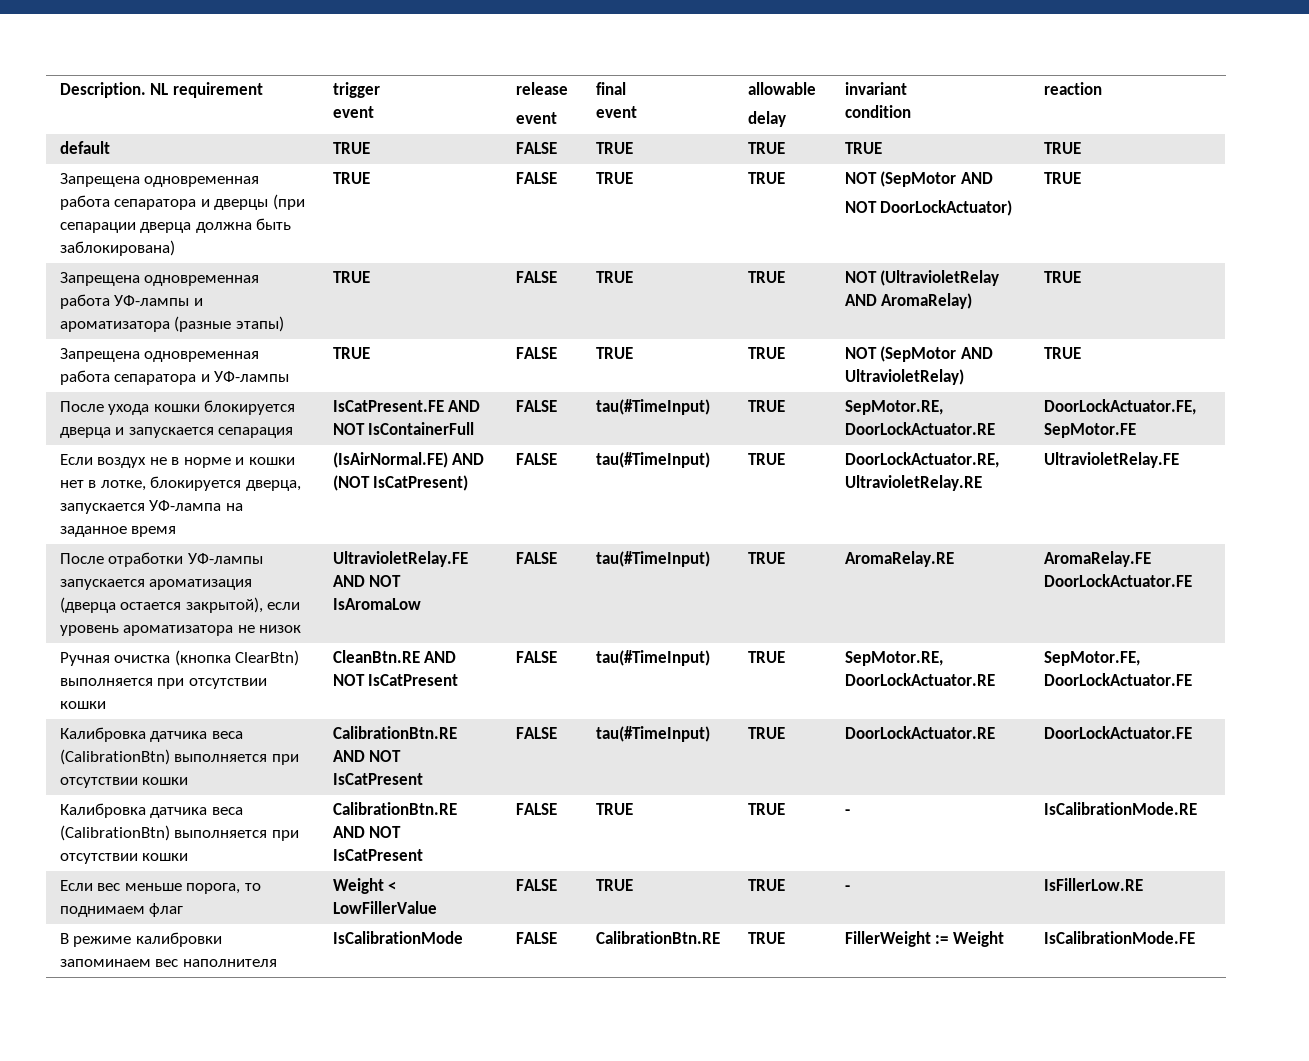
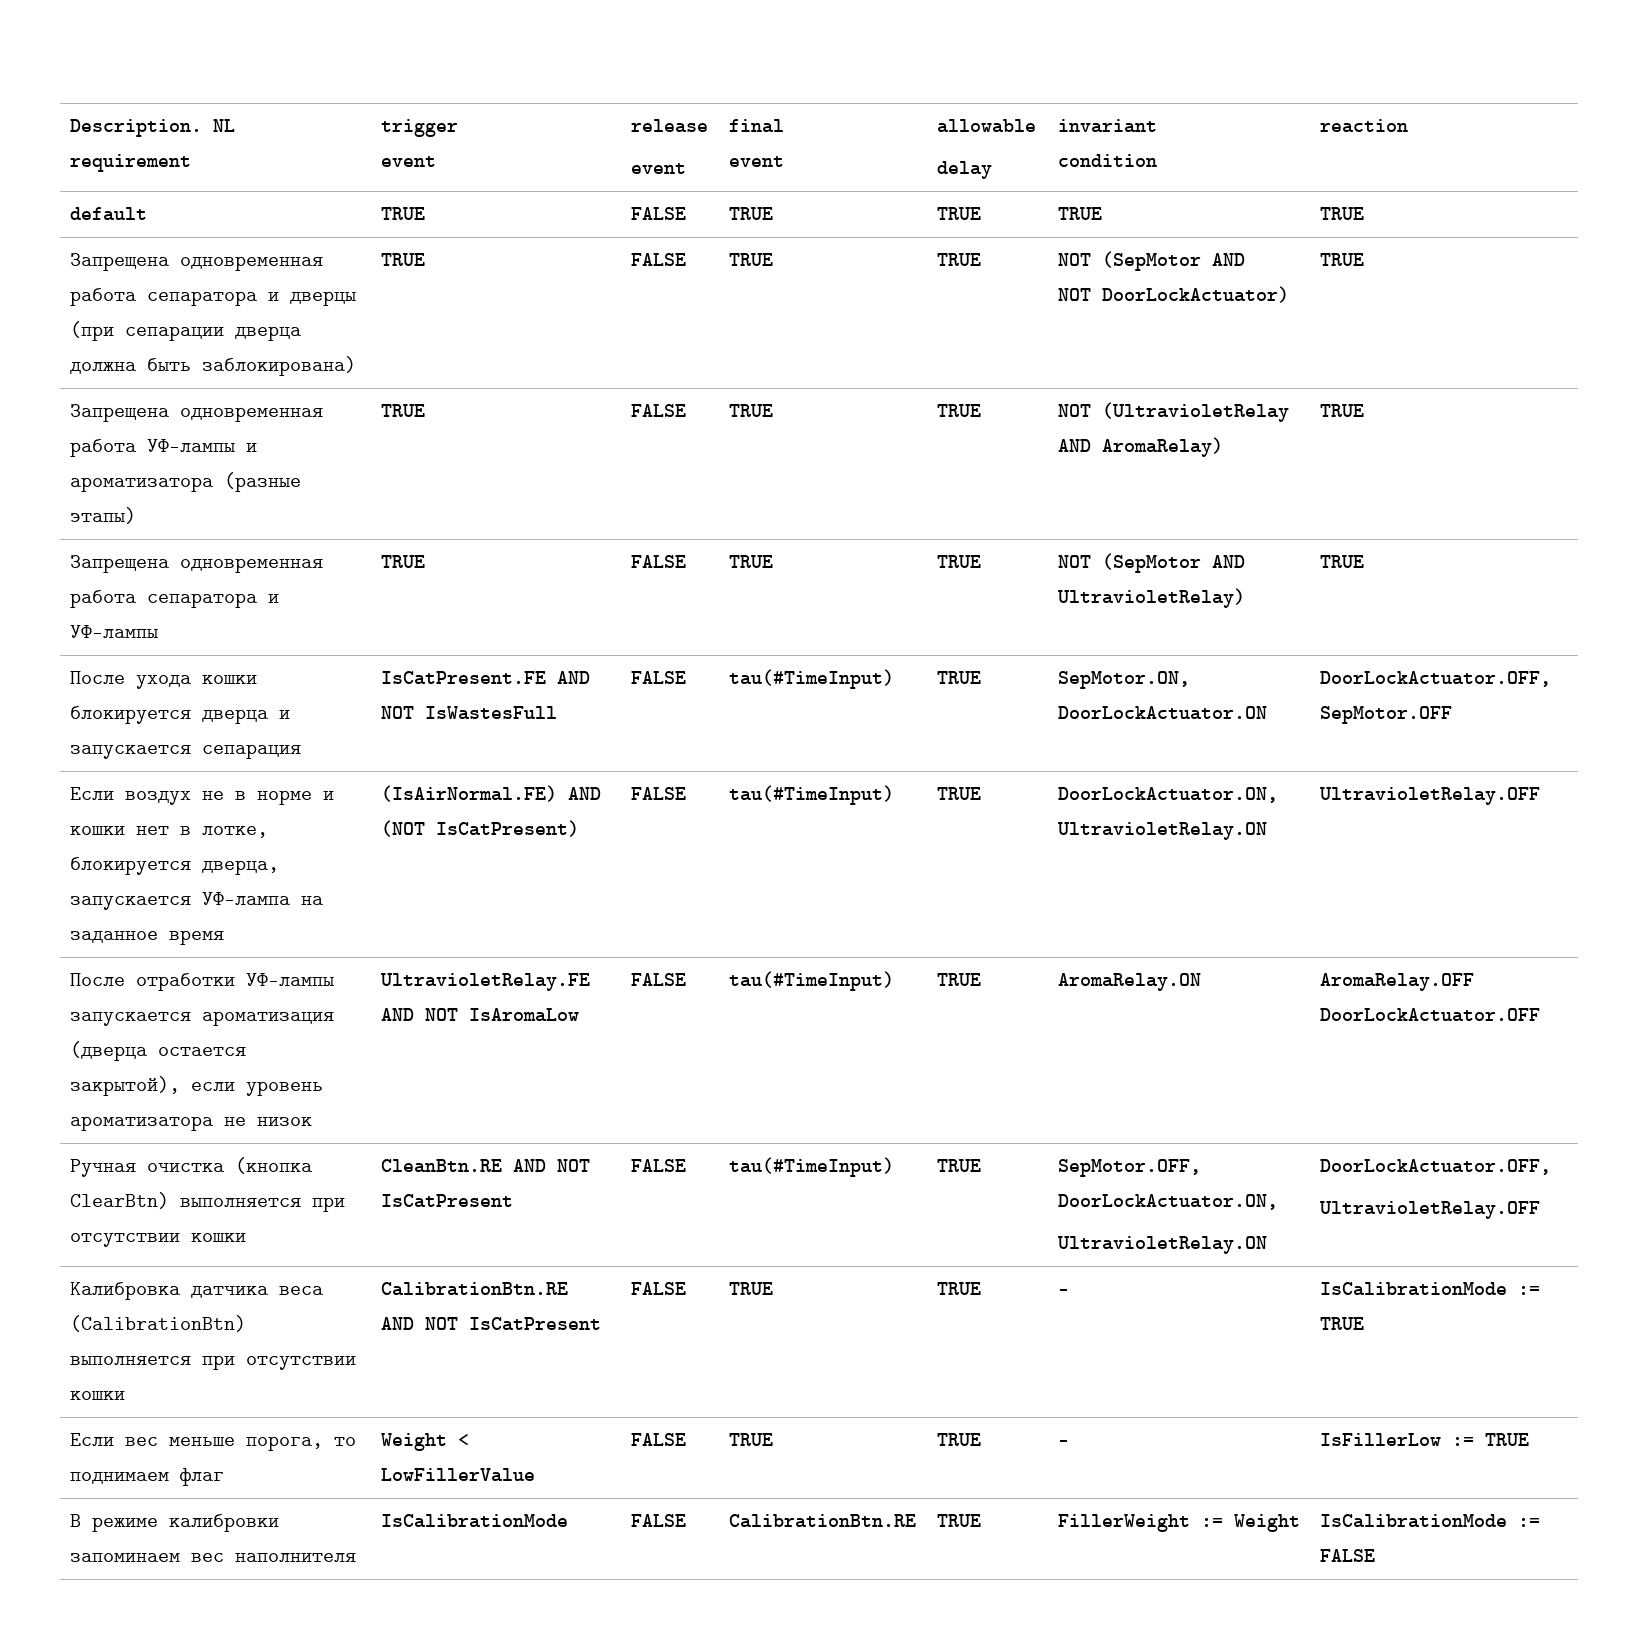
- После ухода кошки блокируется дверца и запускается сепарация | IsCatPresent.FE AND NOT IsContainerFull | FALSE | tau(#TimeInput) | TRUE | SepMotor.RE, DoorLockActuator.RE | DoorLockActuator.FE, SepMotor.FE
+ После ухода кошки блокируется дверца и запускается сепарация | IsCatPresent.FE AND NOT IsWastesFull | FALSE | tau(#TimeInput) | TRUE | SepMotor.ON, DoorLockActuator.ON | DoorLockActuator.OFF, SepMotor.OFF
- Если воздух не в норме и кошки нет в лотке, блокируется дверца, запускается УФ-лампа на заданное время | (IsAirNormal.FE) AND (NOT IsCatPresent) | FALSE | tau(#TimeInput) | TRUE | DoorLockActuator.RE, UltravioletRelay.RE | UltravioletRelay.FE
+ Если воздух не в норме и кошки нет в лотке, блокируется дверца, запускается УФ-лампа на заданное время | (IsAirNormal.FE) AND (NOT IsCatPresent) | FALSE | tau(#TimeInput) | TRUE | DoorLockActuator.ON, UltravioletRelay.ON | UltravioletRelay.OFF
- После отработки УФ-лампы запускается ароматизация (дверца остается закрытой), если уровень ароматизатора не низок | UltravioletRelay.FE AND NOT IsAromaLow | FALSE | tau(#TimeInput) | TRUE | AromaRelay.RE | AromaRelay.FE DoorLockActuator.FE
+ После отработки УФ-лампы запускается ароматизация (дверца остается закрытой), если уровень ароматизатора не низок | UltravioletRelay.FE AND NOT IsAromaLow | FALSE | tau(#TimeInput) | TRUE | AromaRelay.ON | AromaRelay.OFF DoorLockActuator.OFF
- Ручная очистка (кнопка ClearBtn) выполняется при отсутствии кошки | CleanBtn.RE AND NOT IsCatPresent | FALSE | tau(#TimeInput) | TRUE | SepMotor.RE, DoorLockActuator.RE | SepMotor.FE, DoorLockActuator.FE
- Калибровка датчика веса (CalibrationBtn) выполняется при отсутствии кошки | CalibrationBtn.RE AND NOT IsCatPresent | FALSE | tau(#TimeInput) | TRUE | DoorLockActuator.RE | DoorLockActuator.FE
+ Ручная очистка (кнопка ClearBtn) выполняется при отсутствии кошки | CleanBtn.RE AND NOT IsCatPresent | FALSE | tau(#TimeInput) | TRUE | SepMotor.OFF, DoorLockActuator.ON,
+ UltravioletRelay.ON | DoorLockActuator.OFF,
+ UltravioletRelay.OFF
- Калибровка датчика веса (CalibrationBtn) выполняется при отсутствии кошки | CalibrationBtn.RE AND NOT IsCatPresent | FALSE | TRUE | TRUE | - | IsCalibrationMode.RE
+ Калибровка датчика веса (CalibrationBtn) выполняется при отсутствии кошки | CalibrationBtn.RE AND NOT IsCatPresent | FALSE | TRUE | TRUE | - | IsCalibrationMode := TRUE
- Если вес меньше порога, то поднимаем флаг | Weight < LowFillerValue | FALSE | TRUE | TRUE | - | IsFillerLow.RE
+ Если вес меньше порога, то поднимаем флаг | Weight < LowFillerValue | FALSE | TRUE | TRUE | - | IsFillerLow := TRUE
- В режиме калибровки запоминаем вес наполнителя | IsCalibrationMode | FALSE | CalibrationBtn.RE | TRUE | FillerWeight := Weight | IsCalibrationMode.FE
+ В режиме калибровки запоминаем вес наполнителя | IsCalibrationMode | FALSE | CalibrationBtn.RE | TRUE | FillerWeight := Weight | IsCalibrationMode := FALSE

